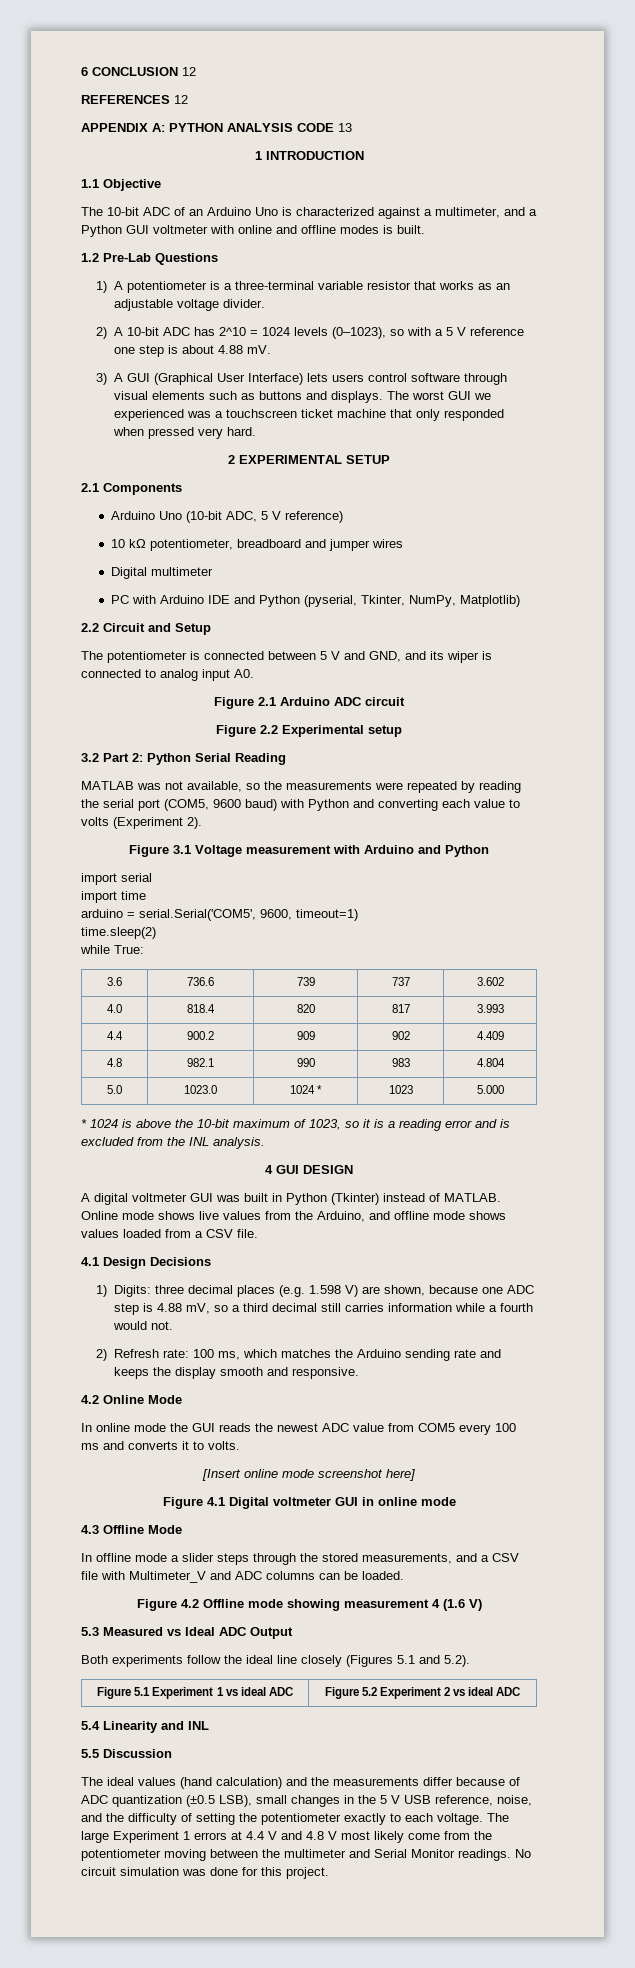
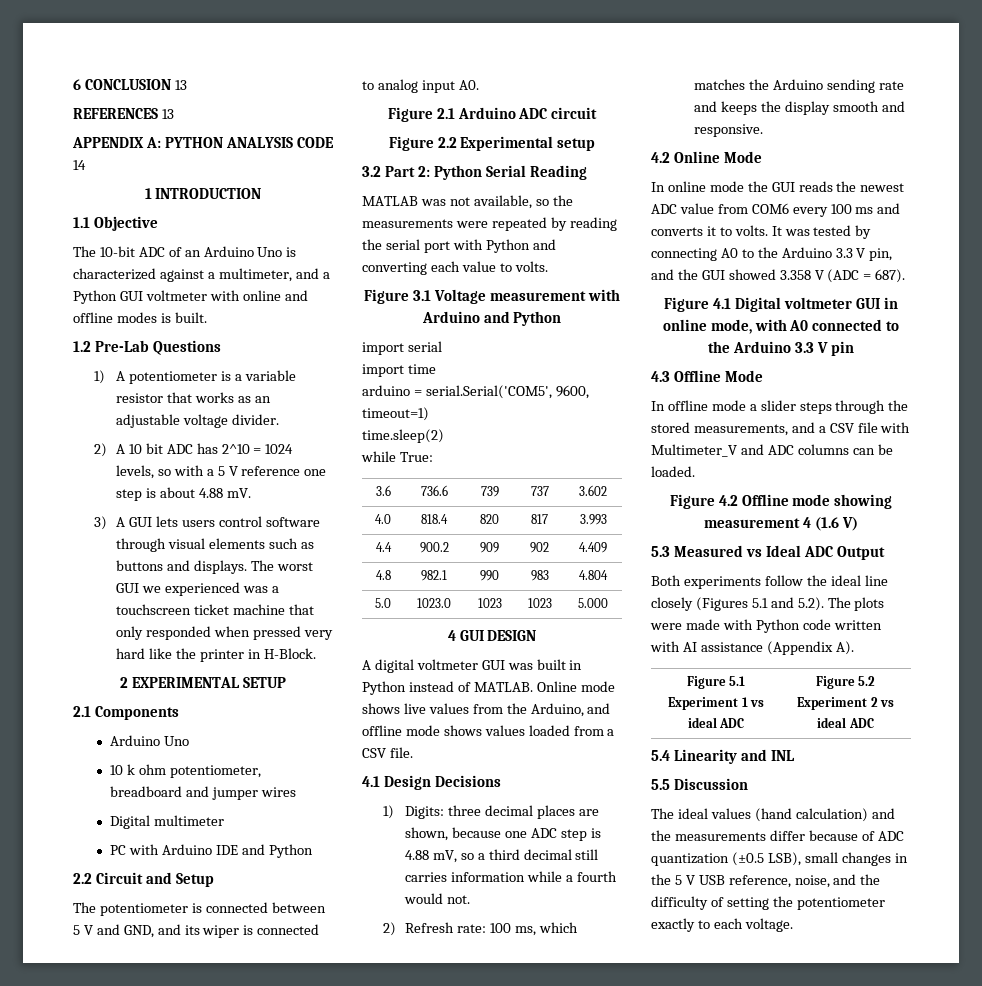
- 6 CONCLUSION 12
+ 6 CONCLUSION 13
- REFERENCES 12
+ REFERENCES 13
- APPENDIX A: PYTHON ANALYSIS CODE 13
+ APPENDIX A: PYTHON ANALYSIS CODE 14
- 1) A potentiometer is a three-terminal variable resistor that works as an adjustable voltage divider.
+ 1) A potentiometer is a variable resistor that works as an adjustable voltage divider.
- 2) A 10-bit ADC has 2^10 = 1024 levels (0–1023), so with a 5 V reference one step is about 4.88 mV.
+ 2) A 10 bit ADC has 2^10 = 1024 levels, so with a 5 V reference one step is about 4.88 mV.
- 3) A GUI (Graphical User Interface) lets users control software through visual elements such as buttons and displays.
+ 3) A GUI lets users control software through visual elements such as buttons and displays.
- The worst GUI we experienced was a touchscreen ticket machine that only responded when pressed very hard.
+ The worst GUI we experienced was a touchscreen ticket machine that only responded when pressed very hard like the printer in H-Block.
  2.1 Components
- Arduino Uno (10-bit ADC, 5 V reference)
- 10 kΩ potentiometer, breadboard and jumper wires
+ Arduino Uno
+ 10 k ohm potentiometer, breadboard and jumper wires
- PC with Arduino IDE and Python (pyserial, Tkinter, NumPy, Matplotlib)
+ PC with Arduino IDE and Python
- MATLAB was not available, so the measurements were repeated by reading the serial port (COM5, 9600 baud) with Python and converting each value to volts (Experiment 2).
+ MATLAB was not available, so the measurements were repeated by reading the serial port with Python and converting each value to volts.
- 5.0 | 1023.0 | 1024 * | 1023 | 5.000
+ 5.0 | 1023.0 | 1023 | 1023 | 5.000
- * 1024 is above the 10-bit maximum of 1023, so it is a reading error and is excluded from the INL analysis.
- A digital voltmeter GUI was built in Python (Tkinter) instead of MATLAB.
+ A digital voltmeter GUI was built in Python instead of MATLAB.
- 1) Digits: three decimal places (e.g. 1.598 V) are shown, because one ADC step is 4.88 mV, so a third decimal still carries information while a fourth would not.
+ 1) Digits: three decimal places are shown, because one ADC step is 4.88 mV, so a third decimal still carries information while a fourth would not.
- In online mode the GUI reads the newest ADC value from COM5 every 100 ms and converts it to volts.
- [Insert online mode screenshot here]
+ In online mode the GUI reads the newest ADC value from COM6 every 100 ms and converts it to volts. It was tested by connecting A0 to the Arduino 3.3 V pin, and the GUI showed 3.358 V (ADC = 687).
- Figure 4.1 Digital voltmeter GUI in online mode
+ Figure 4.1 Digital voltmeter GUI in online mode, with A0 connected to the Arduino 3.3 V pin
- Both experiments follow the ideal line closely (Figures 5.1 and 5.2).
+ Both experiments follow the ideal line closely (Figures 5.1 and 5.2). The plots were made with Python code written with AI assistance (Appendix A).
- The large Experiment 1 errors at 4.4 V and 4.8 V most likely come from the potentiometer moving between the multimeter and Serial Monitor readings. No circuit simulation was done for this project.

